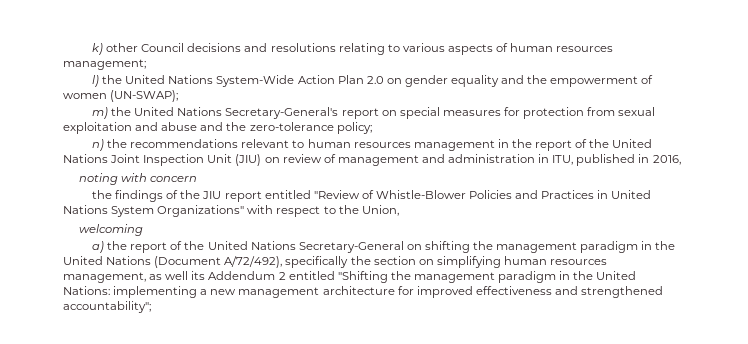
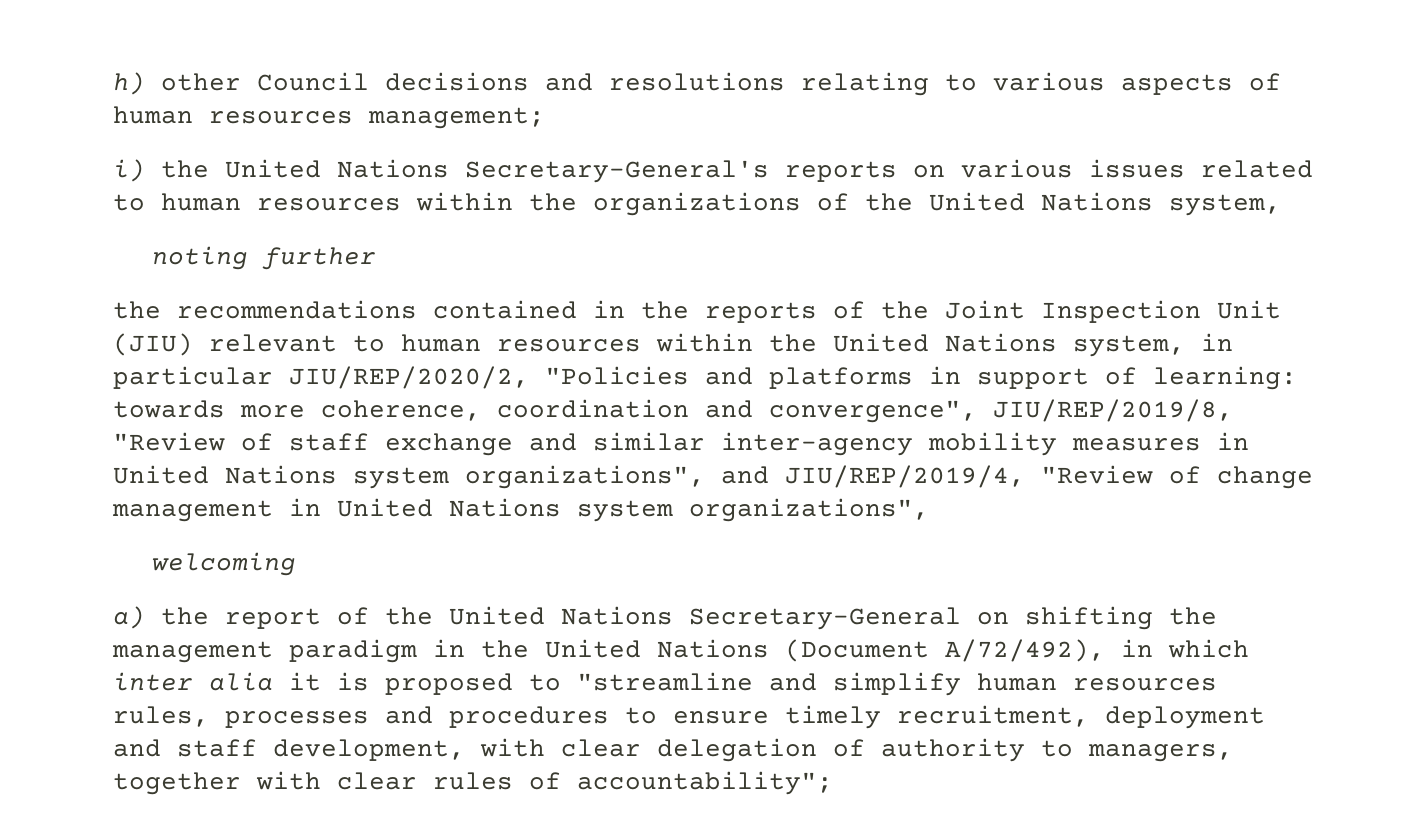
- k) other Council decisions and resolutions relating to various aspects of human resources management;
+ h) other Council decisions and resolutions relating to various aspects of human resources management;
- l) the United Nations System-Wide Action Plan 2.0 on gender equality and the empowerment of women (UN-SWAP);
- m) the United Nations Secretary-General's report on special measures for protection from sexual exploitation and abuse and the zero-tolerance policy;
- n) the recommendations relevant to human resources management in the report of the United Nations Joint Inspection Unit (JIU) on review of management and administration in ITU, published in 2016,
- noting with concern
- the findings of the JIU report entitled "Review of Whistle-Blower Policies and Practices in United Nations System Organizations" with respect to the Union,
+ i) the United Nations Secretary-General's reports on various issues related to human resources within the organizations of the United Nations system,
+ noting further
+ the recommendations contained in the reports of the Joint Inspection Unit (JIU) relevant to human resources within the United Nations system, in particular JIU/REP/2020/2, "Policies and platforms in support of learning: towards more coherence, coordination and convergence", JIU/REP/2019/8, "Review of staff exchange and similar inter-agency mobility measures in United Nations system organizations", and JIU/REP/2019/4, "Review of change management in United Nations system organizations",
- a) the report of the United Nations Secretary-General on shifting the management paradigm in the United Nations (Document A/72/492), specifically the section on simplifying human resources management, as well its Addendum 2 entitled "Shifting the management paradigm in the United Nations: implementing a new management architecture for improved effectiveness and strengthened accountability";
+ a) the report of the United Nations Secretary-General on shifting the management paradigm in the United Nations (Document A/72/492), in which inter alia it is proposed to "streamline and simplify human resources rules, processes and procedures to ensure timely recruitment, deployment and staff development, with clear delegation of authority to managers, together with clear rules of accountability";

